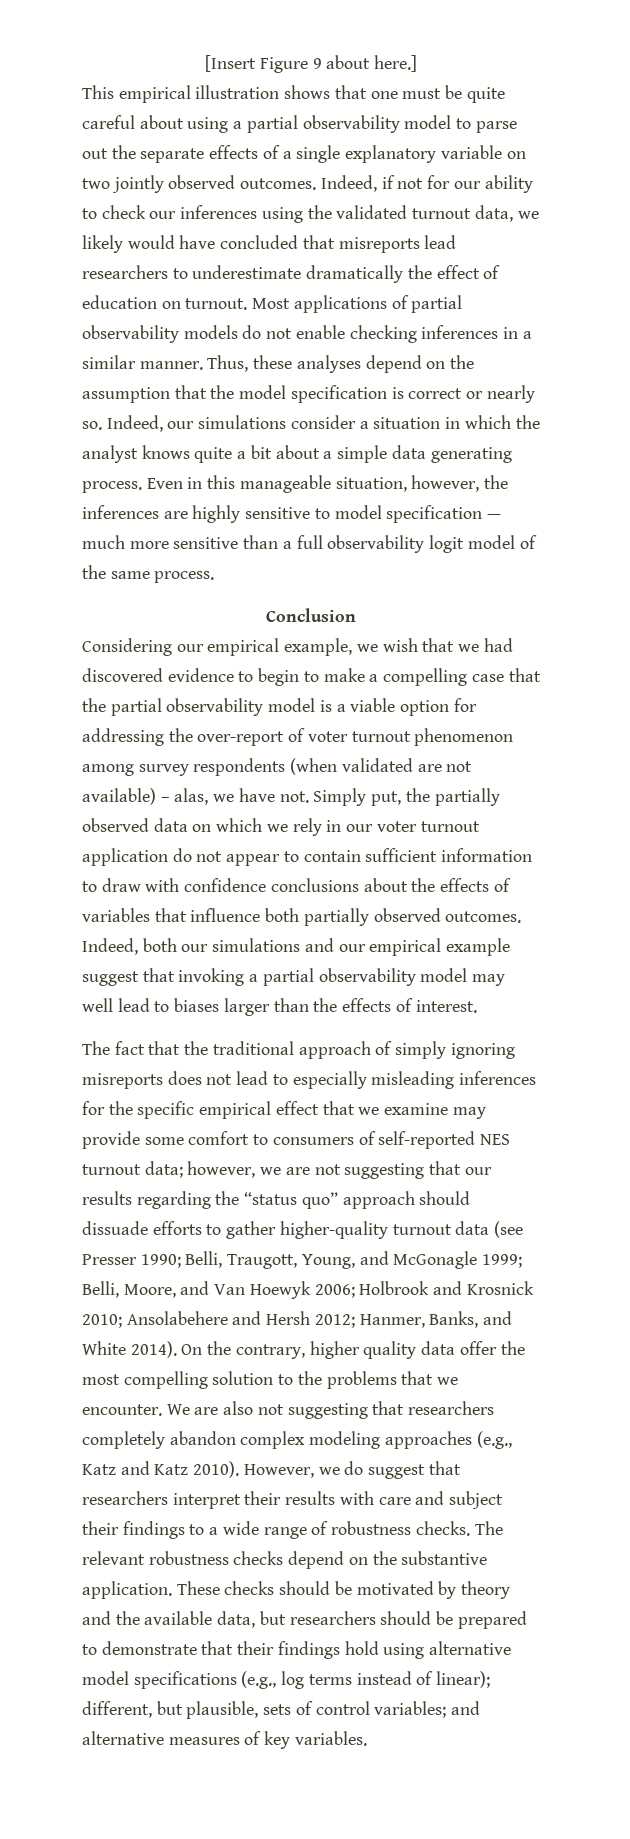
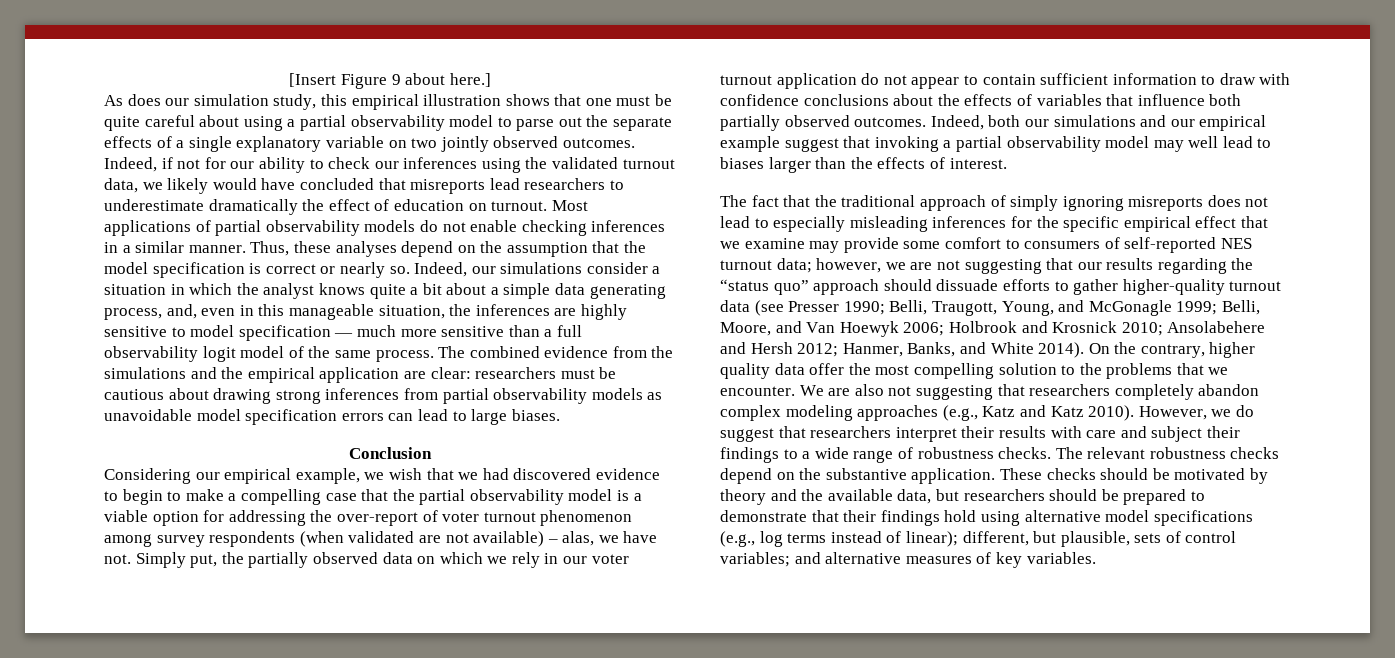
- This empirical illustration shows that one must be quite careful about using a partial observability model to parse out the separate effects of a single explanatory variable on two jointly observed outcomes.
+ As does our simulation study, this empirical illustration shows that one must be quite careful about using a partial observability model to parse out the separate effects of a single explanatory variable on two jointly observed outcomes.
- Indeed, our simulations consider a situation in which the analyst knows quite a bit about a simple data generating process. Even in this manageable situation, however, the inferences are highly sensitive to model specification — much more sensitive than a full observability logit model of the same process.
+ Indeed, our simulations consider a situation in which the analyst knows quite a bit about a simple data generating process, and, even in this manageable situation, the inferences are highly sensitive to model specification — much more sensitive than a full observability logit model of the same process. The combined evidence from the simulations and the empirical application are clear: researchers must be cautious about drawing strong inferences from partial observability models as unavoidable model specification errors can lead to large biases.

